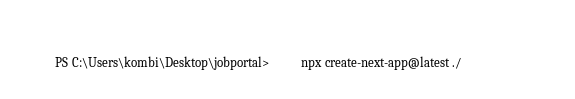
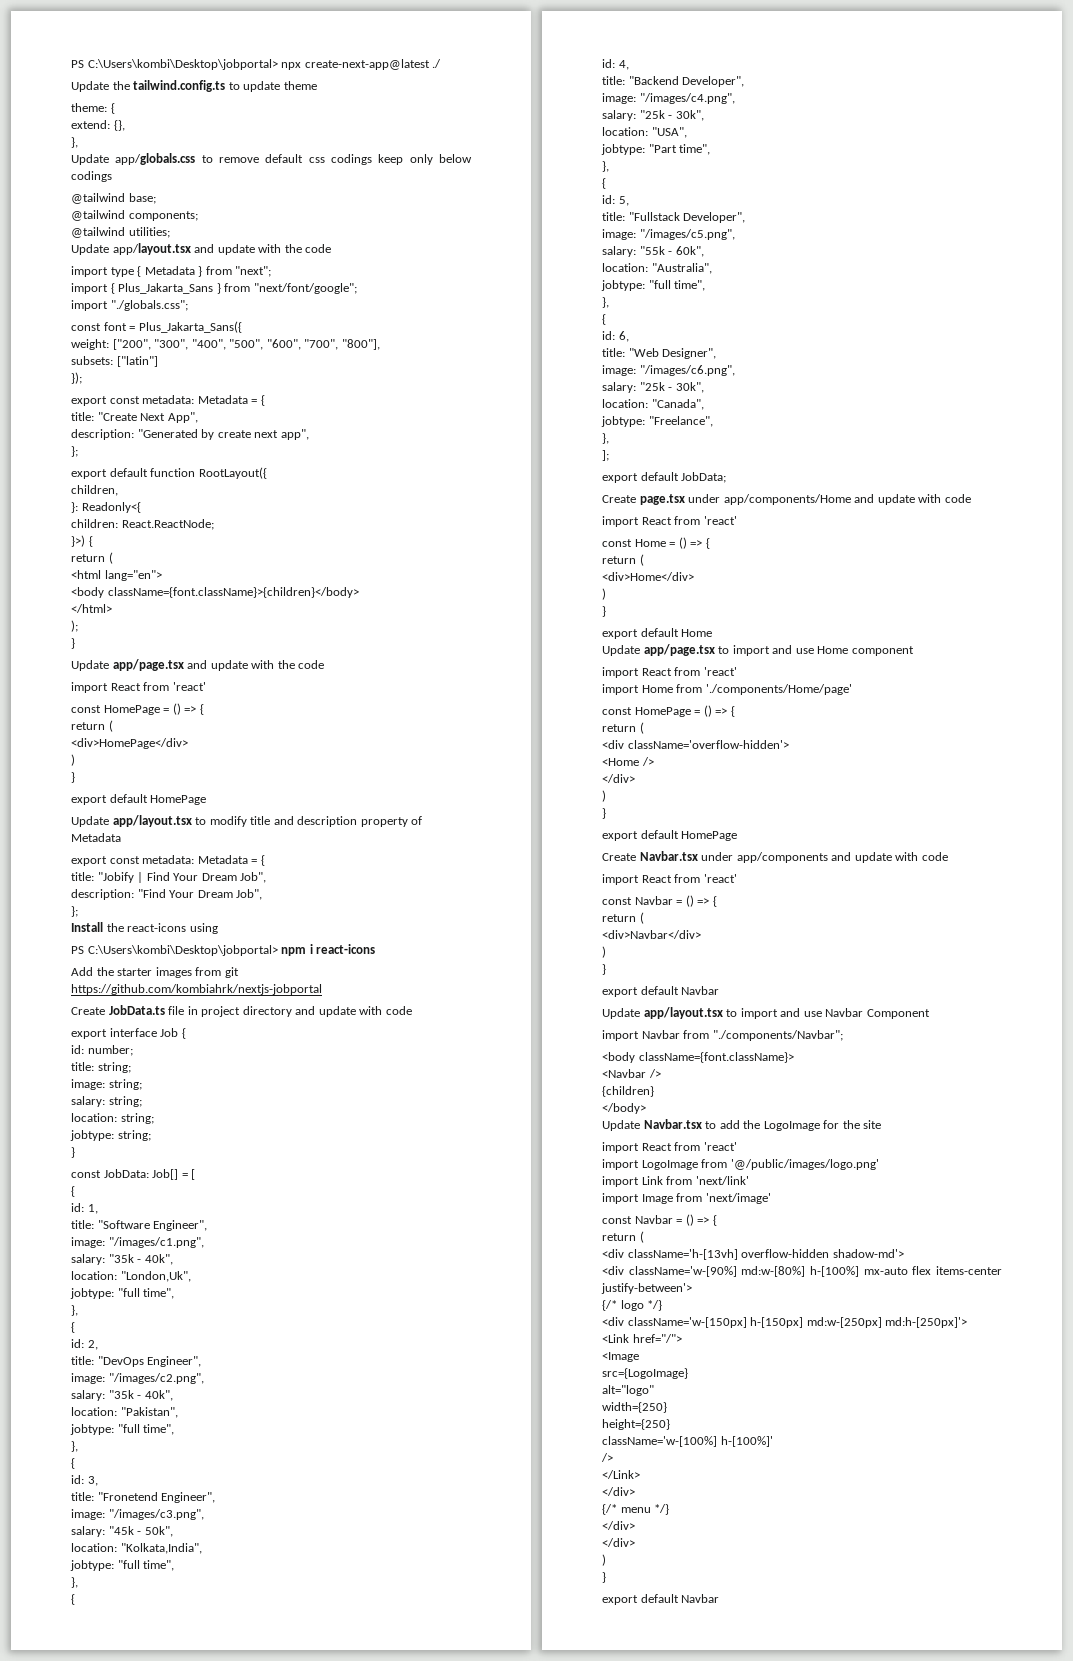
+ Update the tailwind.config.ts to update theme
+ theme: {
+ extend: {},
+ },
+ Update app/globals.css to remove default css codings keep only below codings
+ @tailwind base;
+ @tailwind components;
+ @tailwind utilities;
+ Update app/layout.tsx and update with the code
+ import type { Metadata } from "next";
+ import { Plus_Jakarta_Sans } from "next/font/google";
+ import "./globals.css";
+ const font = Plus_Jakarta_Sans({
+ weight: ["200", "300", "400", "500", "600", "700", "800"],
+ subsets: ["latin"]
+ });
+ export const metadata: Metadata = {
+ title: "Create Next App",
+ description: "Generated by create next app",
+ };
+ export default function RootLayout({
+ children,
+ }: Readonly<{
+ children: React.ReactNode;
+ }>) {
+ return (
+ <html lang="en">
+ <body className={font.className}>{children}</body>
+ </html>
+ );
+ }
+ Update app/page.tsx and update with the code
+ import React from 'react'
+ const HomePage = () => {
+ return (
+ <div>HomePage</div>
+ )
+ }
+ export default HomePage
+ Update app/layout.tsx to modify title and description property of Metadata
+ export const metadata: Metadata = {
+ title: "Jobify | Find Your Dream Job",
+ description: "Find Your Dream Job",
+ };
+ Install the react-icons using
+ PS C:\Users\kombi\Desktop\jobportal> npm i react-icons
+ Add the starter images from git https://github.com/kombiahrk/nextjs-jobportal
+ Create JobData.ts file in project directory and update with code
+ export interface Job {
+ id: number;
+ title: string;
+ image: string;
+ salary: string;
+ location: string;
+ jobtype: string;
+ }
+ const JobData: Job[] = [
+ {
+ id: 1,
+ title: "Software Engineer",
+ image: "/images/c1.png",
+ salary: "35k - 40k",
+ location: "London,Uk",
+ jobtype: "full time",
+ },
+ {
+ id: 2,
+ title: "DevOps Engineer",
+ image: "/images/c2.png",
+ salary: "35k - 40k",
+ location: "Pakistan",
+ jobtype: "full time",
+ },
+ {
+ id: 3,
+ title: "Fronetend Engineer",
+ image: "/images/c3.png",
+ salary: "45k - 50k",
+ location: "Kolkata,India",
+ jobtype: "full time",
+ },
+ {
+ id: 4,
+ title: "Backend Developer",
+ image: "/images/c4.png",
+ salary: "25k - 30k",
+ location: "USA",
+ jobtype: "Part time",
+ },
+ {
+ id: 5,
+ title: "Fullstack Developer",
+ image: "/images/c5.png",
+ salary: "55k - 60k",
+ location: "Australia",
+ jobtype: "full time",
+ },
+ {
+ id: 6,
+ title: "Web Designer",
+ image: "/images/c6.png",
+ salary: "25k - 30k",
+ location: "Canada",
+ jobtype: "Freelance",
+ },
+ ];
+ export default JobData;
+ Create page.tsx under app/components/Home and update with code
+ import React from 'react'
+ const Home = () => {
+ return (
+ <div>Home</div>
+ )
+ }
+ export default Home
+ Update app/page.tsx to import and use Home component
+ import React from 'react'
+ import Home from './components/Home/page'
+ const HomePage = () => {
+ return (
+ <div className='overflow-hidden'>
+ <Home />
+ </div>
+ )
+ }
+ export default HomePage
+ Create Navbar.tsx under app/components and update with code
+ import React from 'react'
+ const Navbar = () => {
+ return (
+ <div>Navbar</div>
+ )
+ }
+ export default Navbar
+ Update app/layout.tsx to import and use Navbar Component
+ import Navbar from "./components/Navbar";
+ <body className={font.className}>
+ <Navbar />
+ {children}
+ </body>
+ Update Navbar.tsx to add the LogoImage for the site
+ import React from 'react'
+ import LogoImage from '@/public/images/logo.png'
+ import Link from 'next/link'
+ import Image from 'next/image'
+ const Navbar = () => {
+ return (
+ <div className='h-[13vh] overflow-hidden shadow-md'>
+ <div className='w-[90%] md:w-[80%] h-[100%] mx-auto flex items-center justify-between'>
+ {/* logo */}
+ <div className='w-[150px] h-[150px] md:w-[250px] md:h-[250px]'>
+ <Link href="/">
+ <Image
+ src={LogoImage}
+ alt="logo"
+ width={250}
+ height={250}
+ className='w-[100%] h-[100%]'
+ />
+ </Link>
+ </div>
+ {/* menu */}
+ </div>
+ </div>
+ )
+ }
+ export default Navbar

